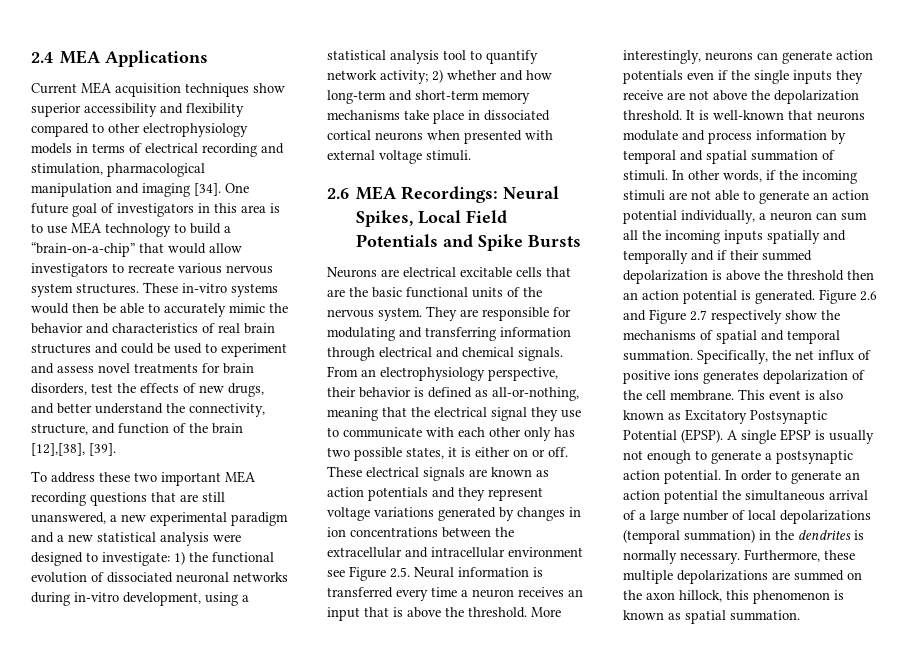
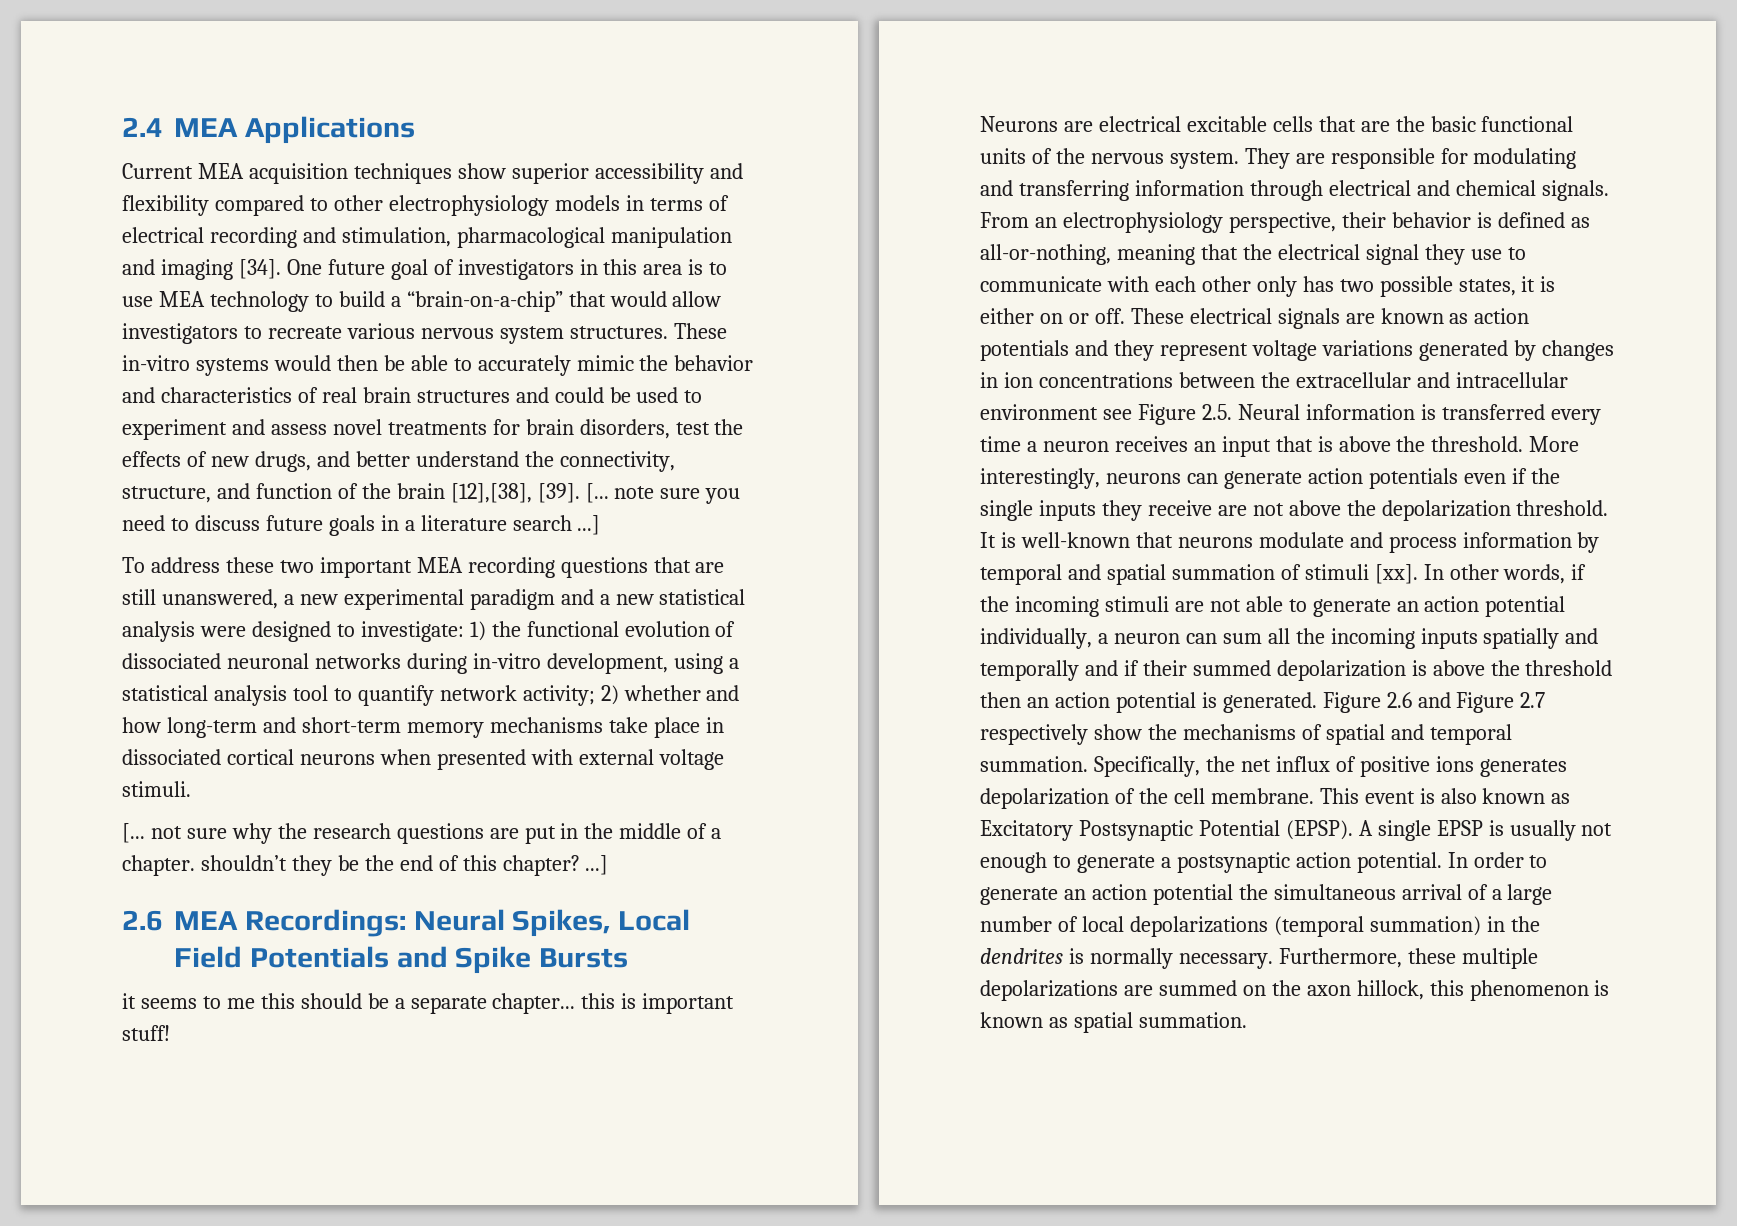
+ [... note sure you need to discuss future goals in a literature search ...]
+ [... not sure why the research questions are put in the middle of a chapter. shouldn’t they be the end of this chapter? ...]
+ it seems to me this should be a separate chapter... this is important stuff!
- It is well-known that neurons modulate and process information by temporal and spatial summation of stimuli.
+ It is well-known that neurons modulate and process information by temporal and spatial summation of stimuli [xx].

